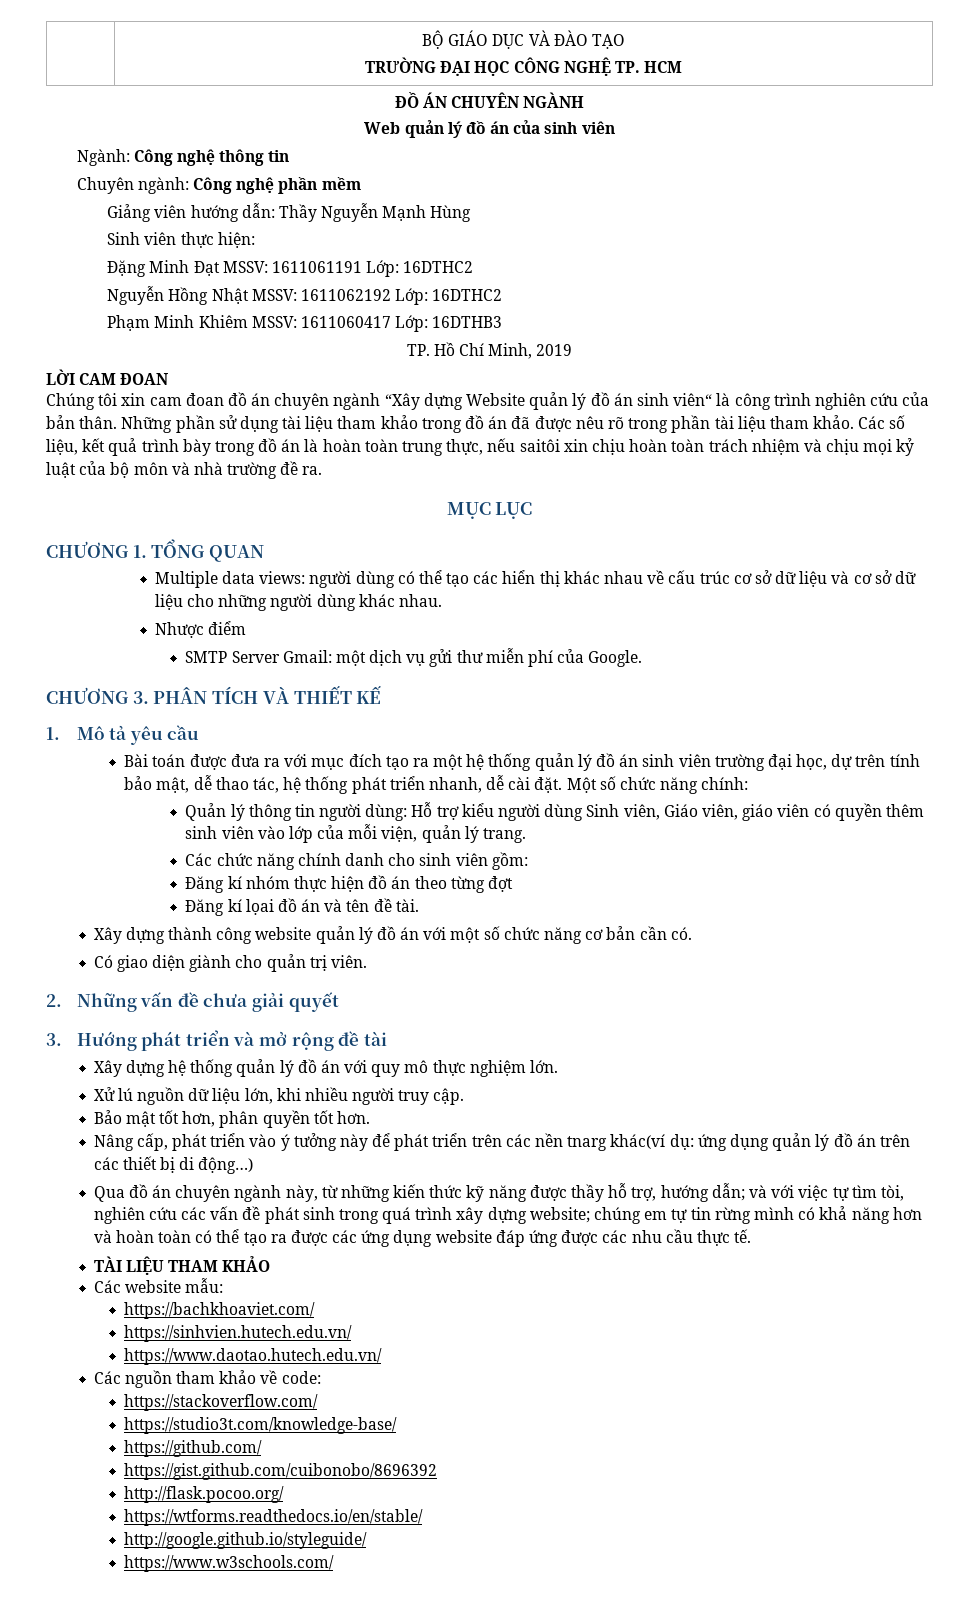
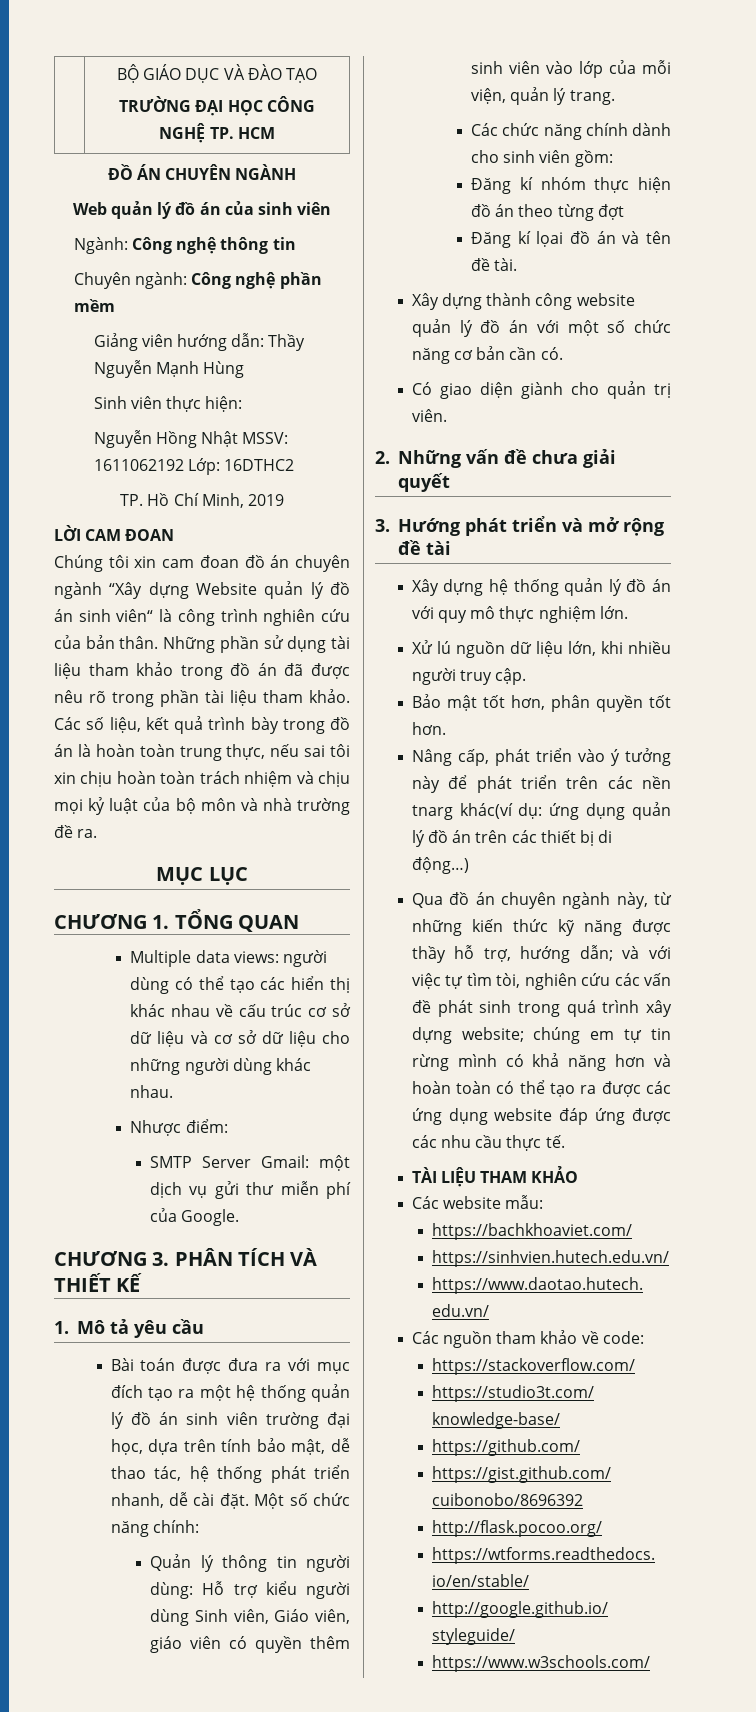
- Đặng Minh Đạt MSSV: 1611061191 Lớp: 16DTHC2
- Phạm Minh Khiêm MSSV: 1611060417 Lớp: 16DTHB3
- Các số liệu, kết quả trình bày trong đồ án là hoàn toàn trung thực, nếu saitôi xin chịu hoàn toàn trách nhiệm và chịu mọi kỷ luật của bộ môn và nhà trường đề ra.
+ Các số liệu, kết quả trình bày trong đồ án là hoàn toàn trung thực, nếu sai tôi xin chịu hoàn toàn trách nhiệm và chịu mọi kỷ luật của bộ môn và nhà trường đề ra.
- Nhược điểm
+ Nhược điểm:
- Bài toán được đưa ra với mục đích tạo ra một hệ thống quản lý đồ án sinh viên trường đại học, dự trên tính bảo mật, dễ thao tác, hệ thống phát triển nhanh, dễ cài đặt.
+ Bài toán được đưa ra với mục đích tạo ra một hệ thống quản lý đồ án sinh viên trường đại học, dựa trên tính bảo mật, dễ thao tác, hệ thống phát triển nhanh, dễ cài đặt.
- Các chức năng chính danh cho sinh viên gồm:
+ Các chức năng chính dành cho sinh viên gồm:

